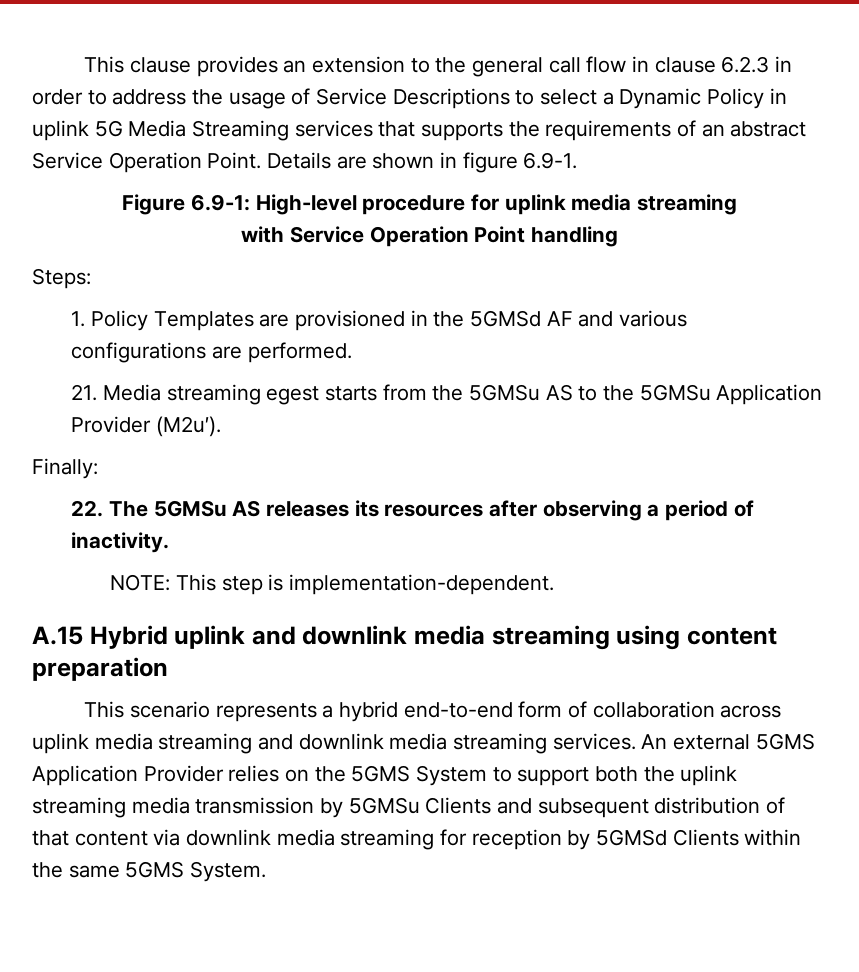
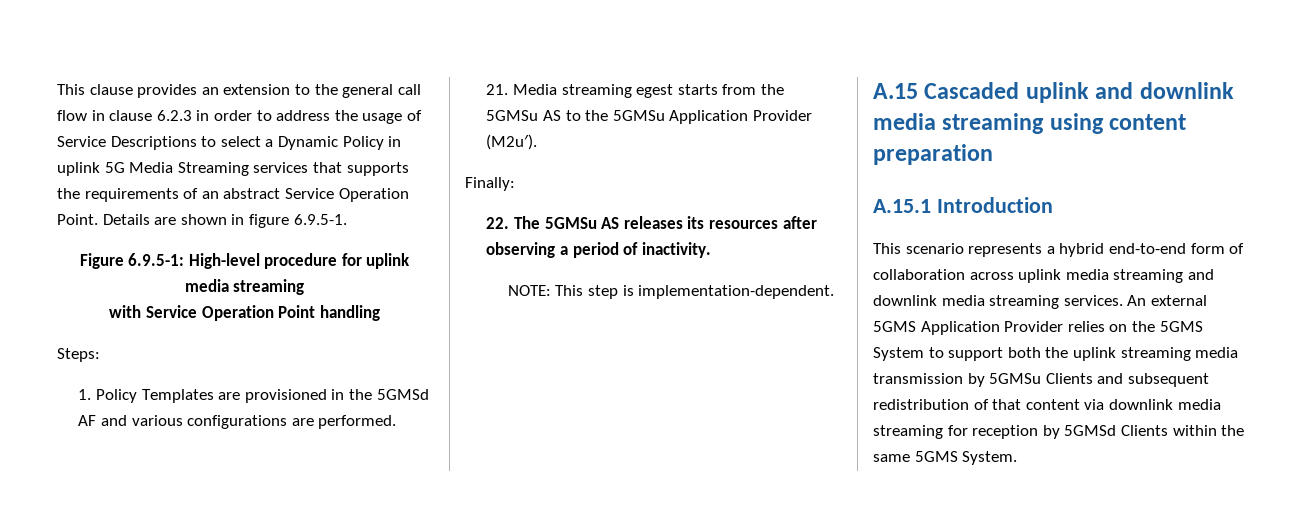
- Details are shown in figure 6.9-1.
+ Details are shown in figure 6.9.5-1.
- Figure 6.9-1: High-level procedure for uplink media streaming
+ Figure 6.9.5-1: High-level procedure for uplink media streaming
- A.15 Hybrid uplink and downlink media streaming using content preparation
+ A.15 Cascaded uplink and downlink media streaming using content preparation
+ A.15.1 Introduction
- An external 5GMS Application Provider relies on the 5GMS System to support both the uplink streaming media transmission by 5GMSu Clients and subsequent distribution of that content via downlink media streaming for reception by 5GMSd Clients within the same 5GMS System.
+ An external 5GMS Application Provider relies on the 5GMS System to support both the uplink streaming media transmission by 5GMSu Clients and subsequent redistribution of that content via downlink media streaming for reception by 5GMSd Clients within the same 5GMS System.

